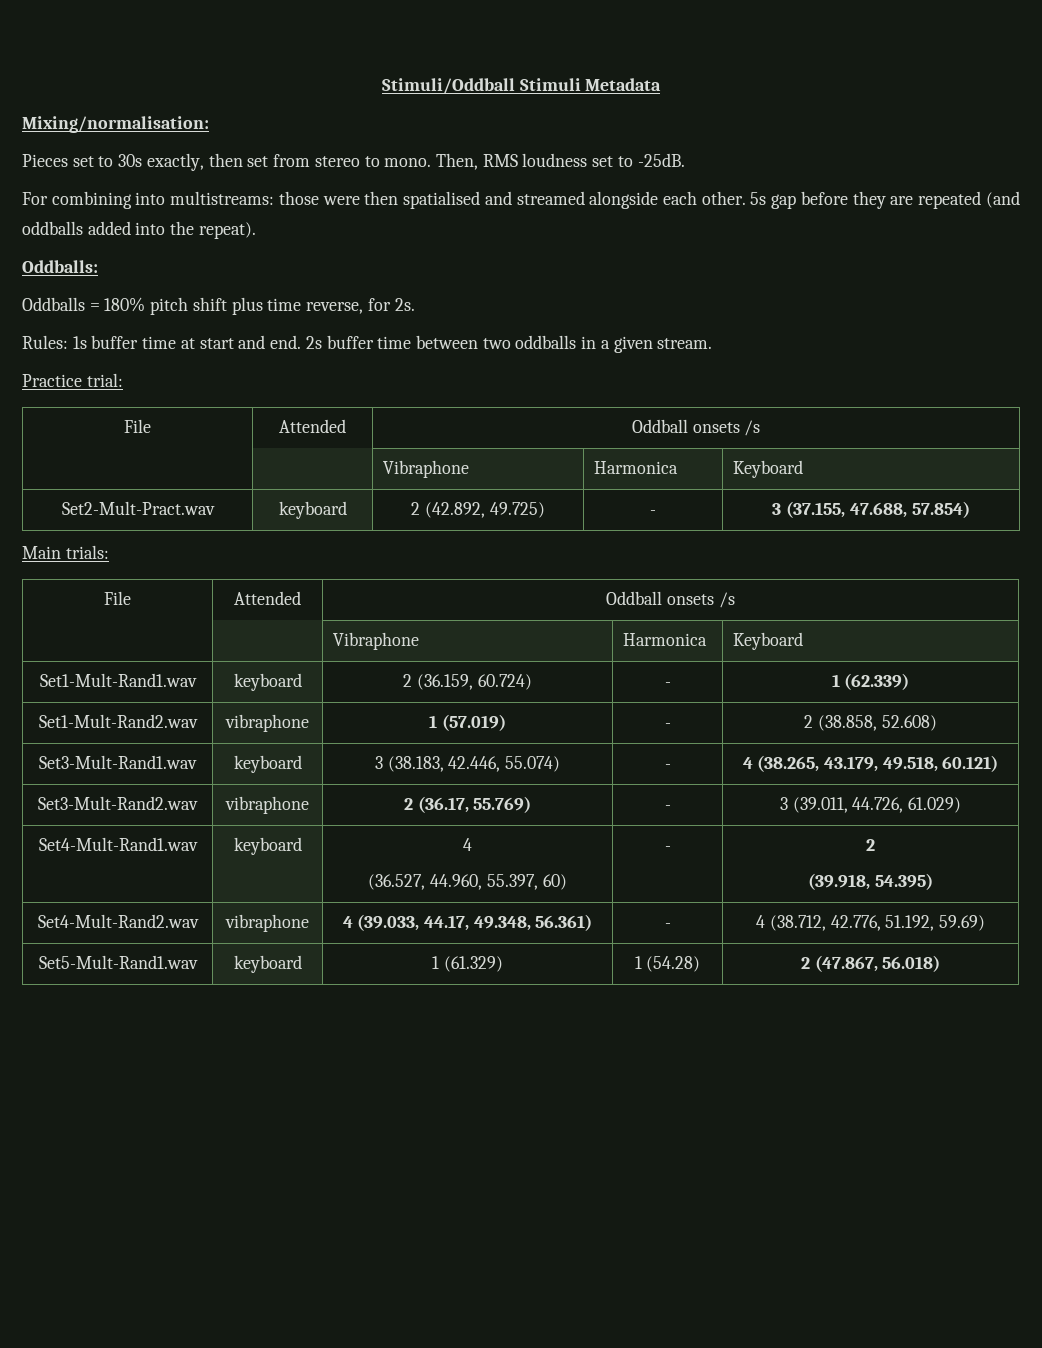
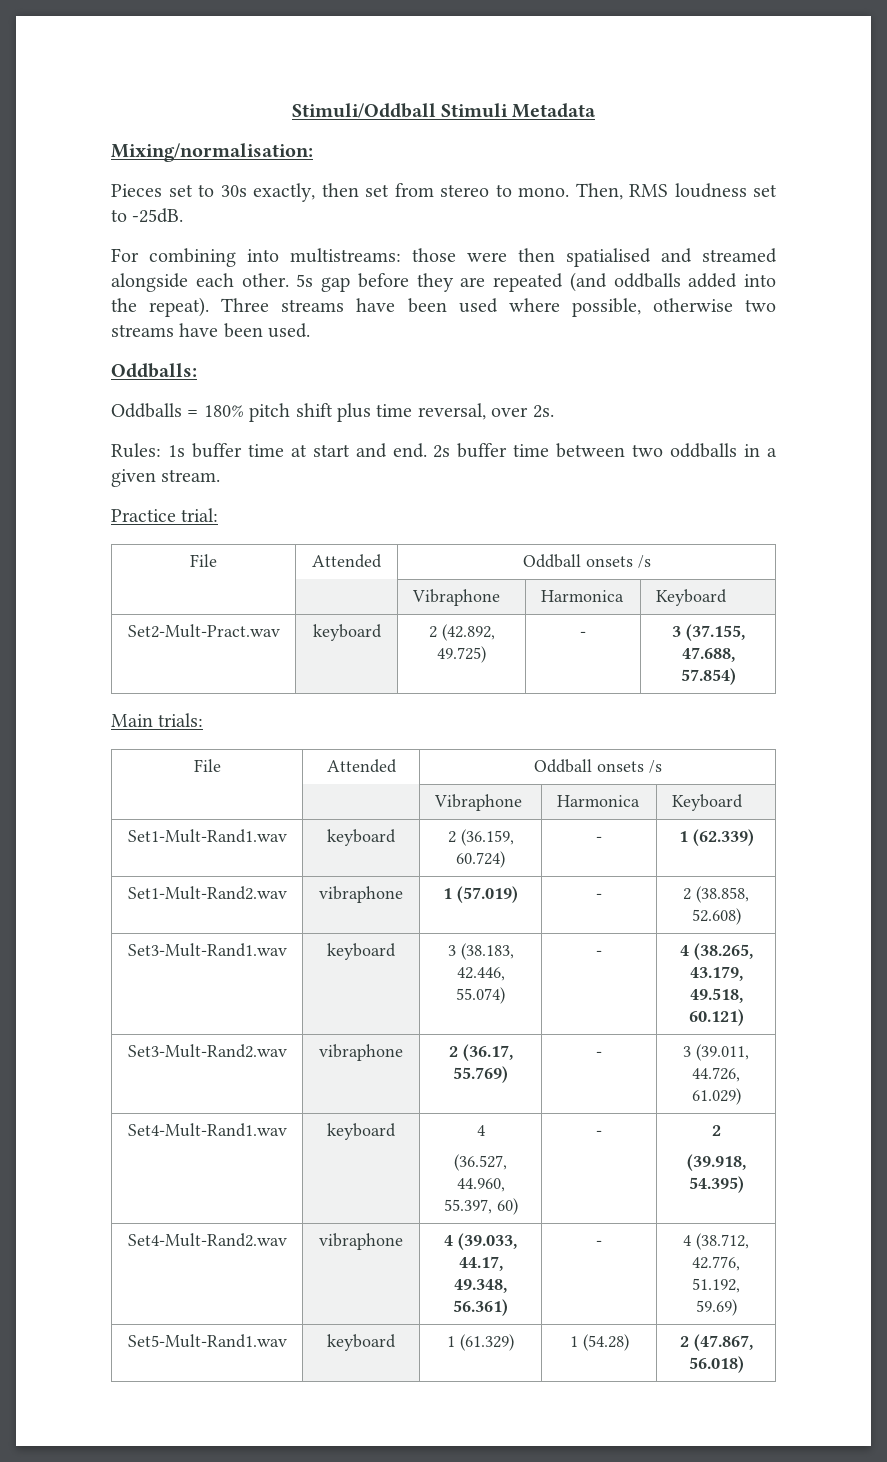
+ Three streams have been used where possible, otherwise two streams have been used.
- Oddballs = 180% pitch shift plus time reverse, for 2s.
+ Oddballs = 180% pitch shift plus time reversal, over 2s.

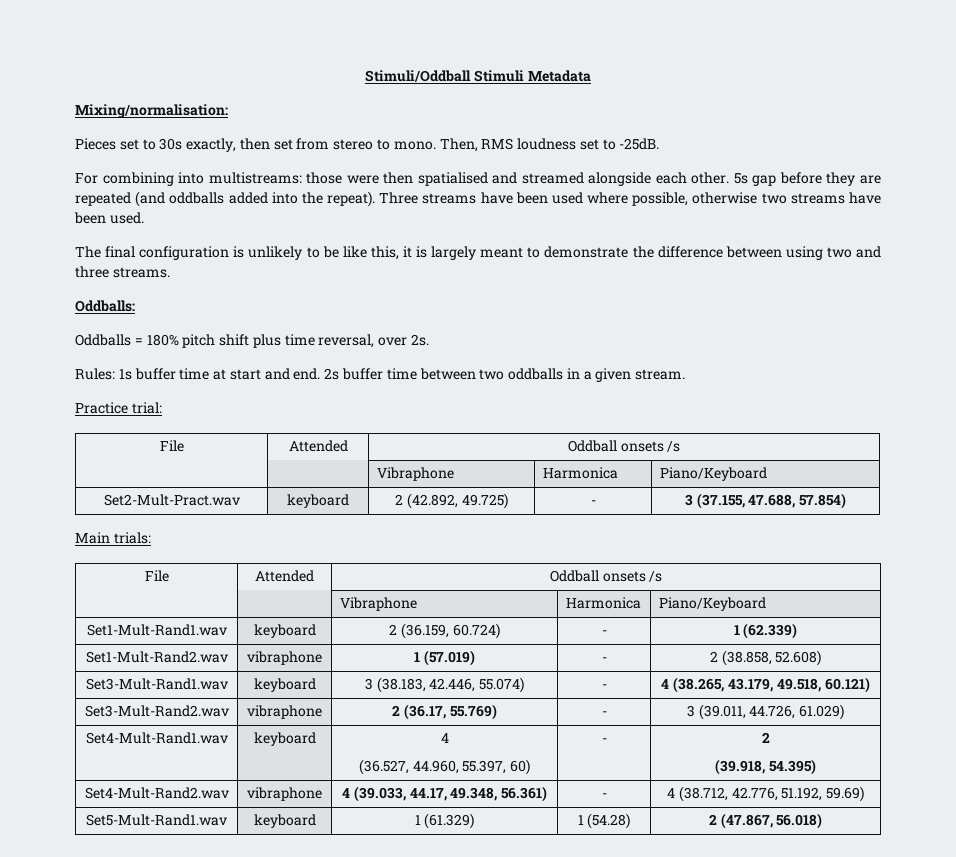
+ The final configuration is unlikely to be like this, it is largely meant to demonstrate the difference between using two and three streams.
  Practice trial:
  File | Attended | Oddball onsets /s
- | | Vibraphone | Harmonica | Keyboard
+ | | Vibraphone | Harmonica | Piano/Keyboard
  Main trials:
  File | Attended | Oddball onsets /s
- | | Vibraphone | Harmonica | Keyboard
+ | | Vibraphone | Harmonica | Piano/Keyboard

